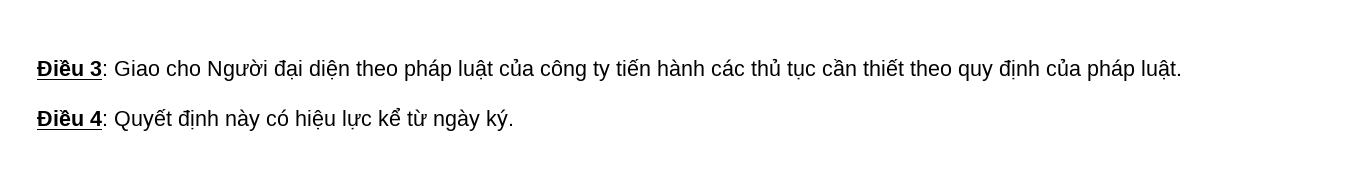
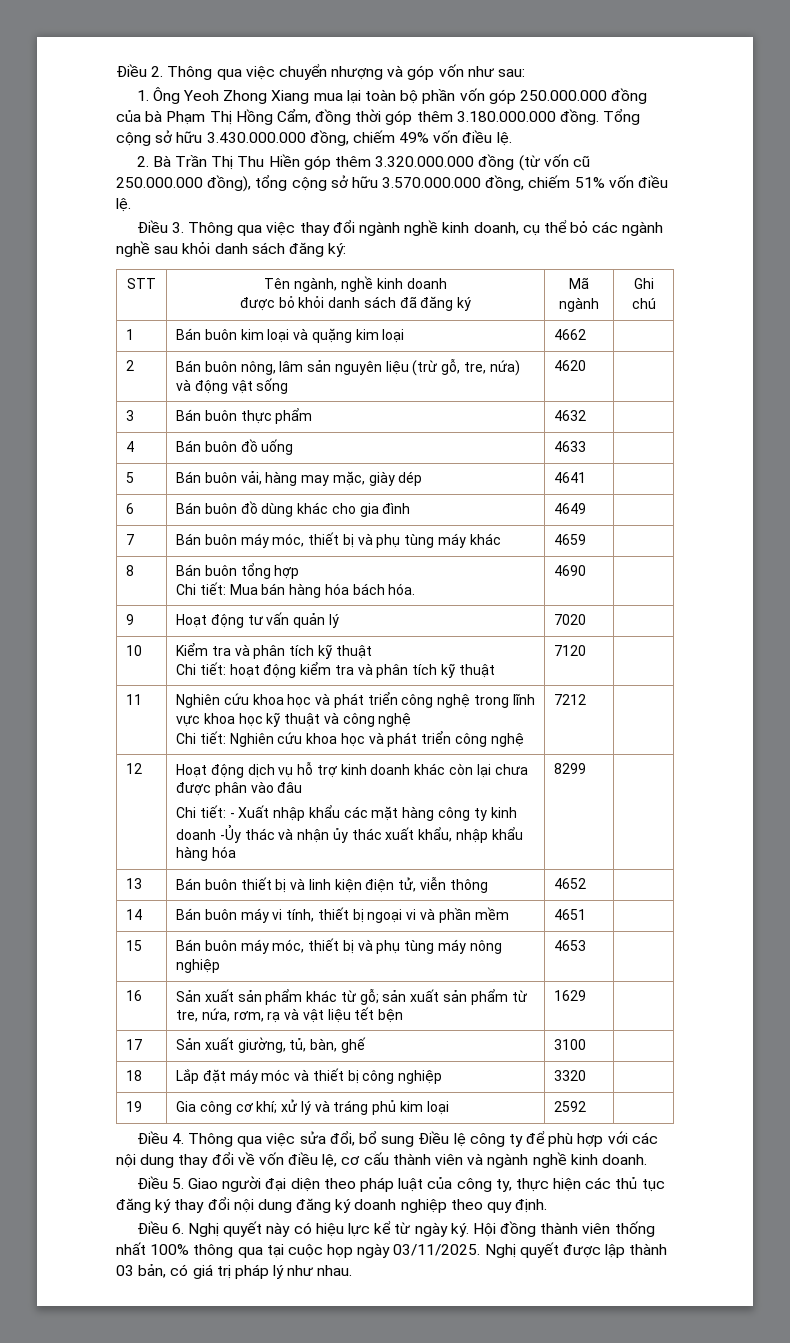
- Điều 3: Giao cho Người đại diện theo pháp luật của công ty tiến hành các thủ tục cần thiết theo quy định của pháp luật.
- Điều 4: Quyết định này có hiệu lực kể từ ngày ký.
+ Điều 2. Thông qua việc chuyển nhượng và góp vốn như sau:
+ 1. Ông Yeoh Zhong Xiang mua lại toàn bộ phần vốn góp 250.000.000 đồng của bà Phạm Thị Hồng Cẩm, đồng thời góp thêm 3.180.000.000 đồng. Tổng cộng sở hữu 3.430.000.000 đồng, chiếm 49% vốn điều lệ.
+ 2. Bà Trần Thị Thu Hiền góp thêm 3.320.000.000 đồng (từ vốn cũ 250.000.000 đồng), tổng cộng sở hữu 3.570.000.000 đồng, chiếm 51% vốn điều lệ.
+ Điều 3. Thông qua việc thay đổi ngành nghề kinh doanh, cụ thể bỏ các ngành nghề sau khỏi danh sách đăng ký:
+ STT | Tên ngành, nghề kinh doanh
+ được bỏ khỏi danh sách đã đăng ký | Mã ngành | Ghi chú
+ 1 | Bán buôn kim loại và quặng kim loại | 4662 |
+ 2 | Bán buôn nông, lâm sản nguyên liệu (trừ gỗ, tre, nứa) và động vật sống | 4620 |
+ 3 | Bán buôn thực phẩm | 4632 |
+ 4 | Bán buôn đồ uống | 4633 |
+ 5 | Bán buôn vải, hàng may mặc, giày dép | 4641 |
+ 6 | Bán buôn đồ dùng khác cho gia đình | 4649 |
+ 7 | Bán buôn máy móc, thiết bị và phụ tùng máy khác | 4659 |
+ 8 | Bán buôn tổng hợp
+ Chi tiết: Mua bán hàng hóa bách hóa. | 4690 |
+ 9 | Hoạt động tư vấn quản lý | 7020 |
+ 10 | Kiểm tra và phân tích kỹ thuật
+ Chi tiết: hoạt động kiểm tra và phân tích kỹ thuật | 7120 |
+ 11 | Nghiên cứu khoa học và phát triển công nghệ trong lĩnh vực khoa học kỹ thuật và công nghệ
+ Chi tiết: Nghiên cứu khoa học và phát triển công nghệ | 7212 |
+ 12 | Hoạt động dịch vụ hỗ trợ kinh doanh khác còn lại chưa được phân vào đâu
+ Chi tiết: - Xuất nhập khẩu các mặt hàng công ty kinh doanh -Ủy thác và nhận ủy thác xuất khẩu, nhập khẩu hàng hóa | 8299 |
+ 13 | Bán buôn thiết bị và linh kiện điện tử, viễn thông | 4652 |
+ 14 | Bán buôn máy vi tính, thiết bị ngoại vi và phần mềm | 4651 |
+ 15 | Bán buôn máy móc, thiết bị và phụ tùng máy nông nghiệp | 4653 |
+ 16 | Sản xuất sản phẩm khác từ gỗ; sản xuất sản phẩm từ tre, nứa, rơm, rạ và vật liệu tết bện | 1629 |
+ 17 | Sản xuất giường, tủ, bàn, ghế | 3100 |
+ 18 | Lắp đặt máy móc và thiết bị công nghiệp | 3320 |
+ 19 | Gia công cơ khí; xử lý và tráng phủ kim loại | 2592 |
+ Điều 4. Thông qua việc sửa đổi, bổ sung Điều lệ công ty để phù hợp với các nội dung thay đổi về vốn điều lệ, cơ cấu thành viên và ngành nghề kinh doanh.
+ Điều 5. Giao người đại diện theo pháp luật của công ty, thực hiện các thủ tục đăng ký thay đổi nội dung đăng ký doanh nghiệp theo quy định.
+ Điều 6. Nghị quyết này có hiệu lực kể từ ngày ký.
+ Hội đồng thành viên thống nhất 100% thông qua tại cuộc họp ngày 03/11/2025. Nghị quyết được lập thành 03 bản, có giá trị pháp lý như nhau.

